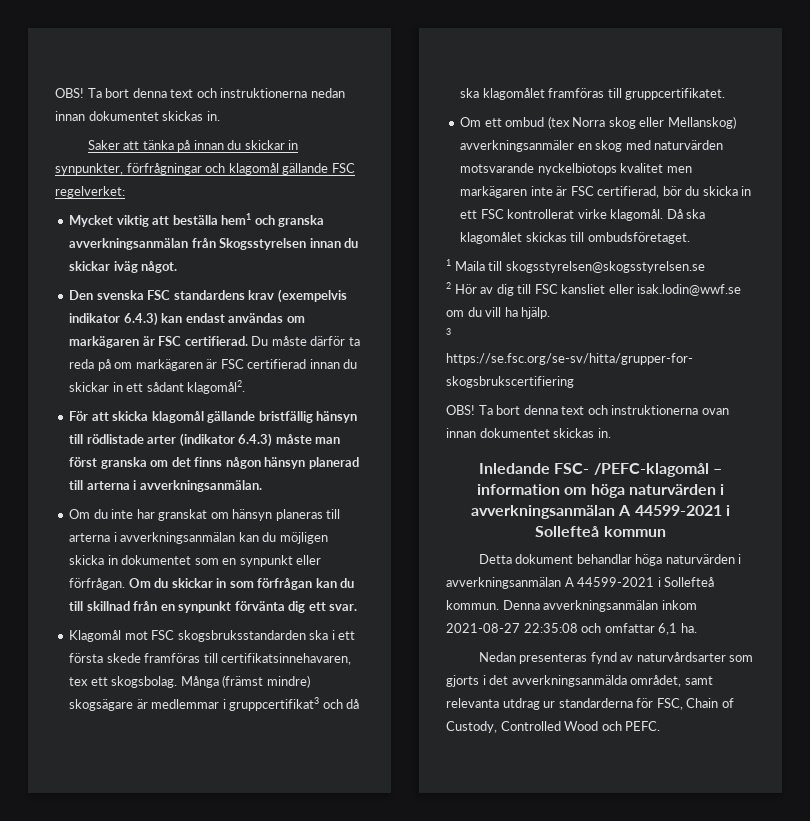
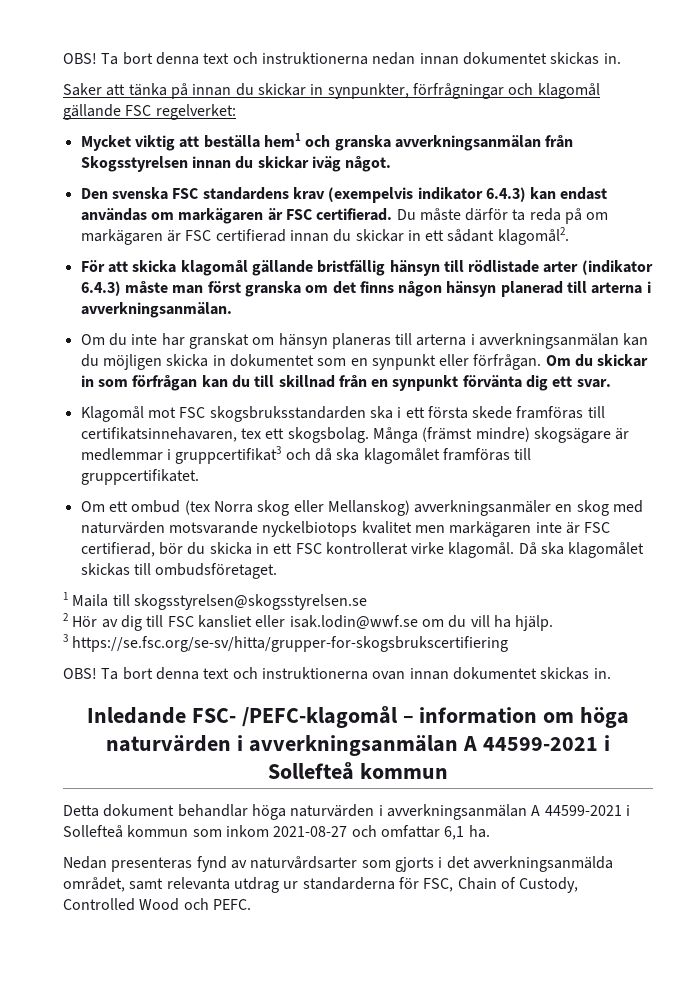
- Detta dokument behandlar höga naturvärden i avverkningsanmälan A 44599-2021 i Sollefteå kommun. Denna avverkningsanmälan inkom 2021-08-27 22:35:08 och omfattar 6,1 ha.
+ Detta dokument behandlar höga naturvärden i avverkningsanmälan A 44599-2021 i Sollefteå kommun som inkom 2021-08-27 och omfattar 6,1 ha.

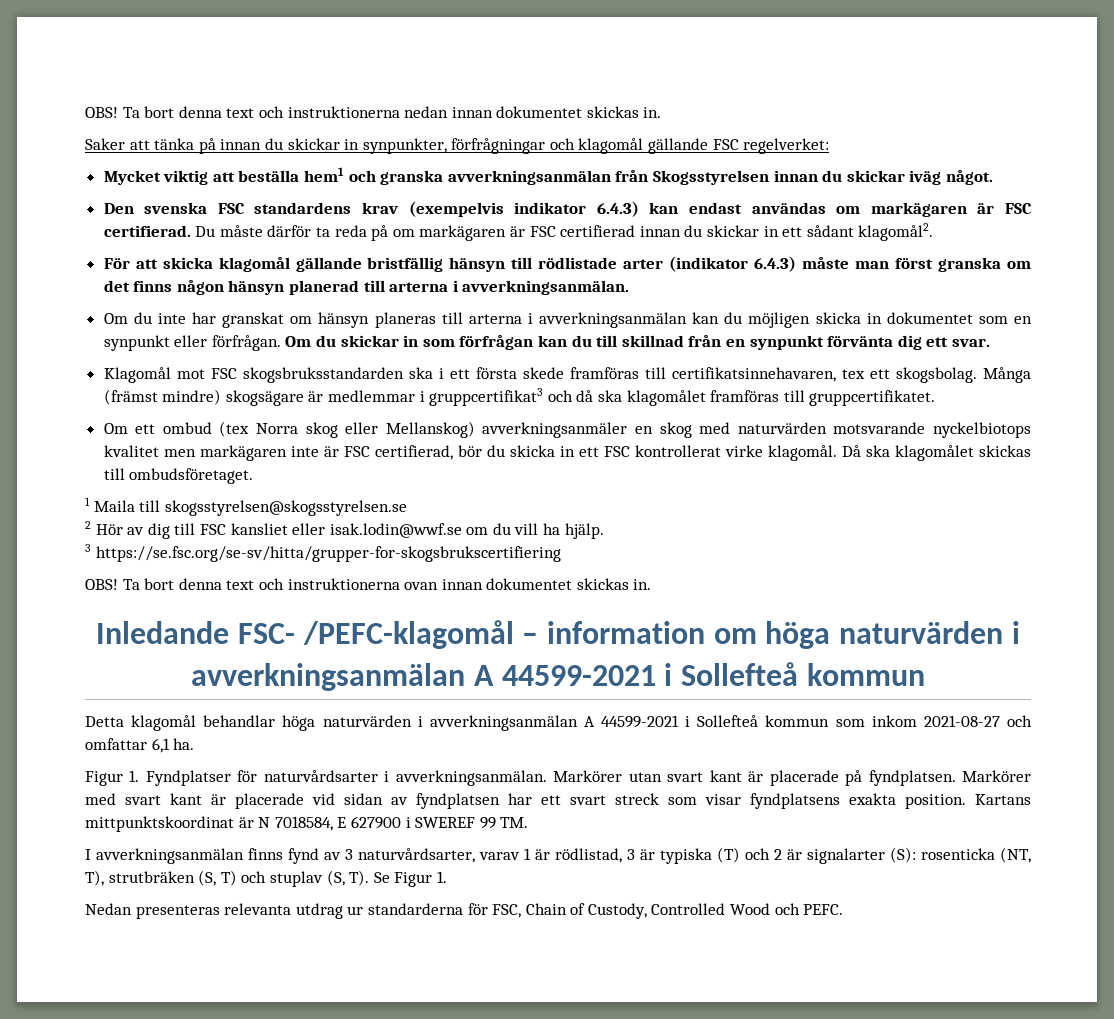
- Detta dokument behandlar höga naturvärden i avverkningsanmälan A 44599-2021 i Sollefteå kommun som inkom 2021-08-27 och omfattar 6,1 ha.
+ Detta klagomål behandlar höga naturvärden i avverkningsanmälan A 44599-2021 i Sollefteå kommun som inkom 2021-08-27 och omfattar 6,1 ha.
- Nedan presenteras fynd av naturvårdsarter som gjorts i det avverkningsanmälda området, samt relevanta utdrag ur standarderna för FSC, Chain of Custody, Controlled Wood och PEFC.
+ Figur 1. Fyndplatser för naturvårdsarter i avverkningsanmälan. Markörer utan svart kant är placerade på fyndplatsen. Markörer med svart kant är placerade vid sidan av fyndplatsen har ett svart streck som visar fyndplatsens exakta position. Kartans mittpunktskoordinat är N 7018584, E 627900 i SWEREF 99 TM.
+ I avverkningsanmälan finns fynd av 3 naturvårdsarter, varav 1 är rödlistad, 3 är typiska (T) och 2 är signalarter (S): rosenticka (NT, T), strutbräken (S, T) och stuplav (S, T). Se Figur 1.
+ Nedan presenteras relevanta utdrag ur standarderna för FSC, Chain of Custody, Controlled Wood och PEFC.

